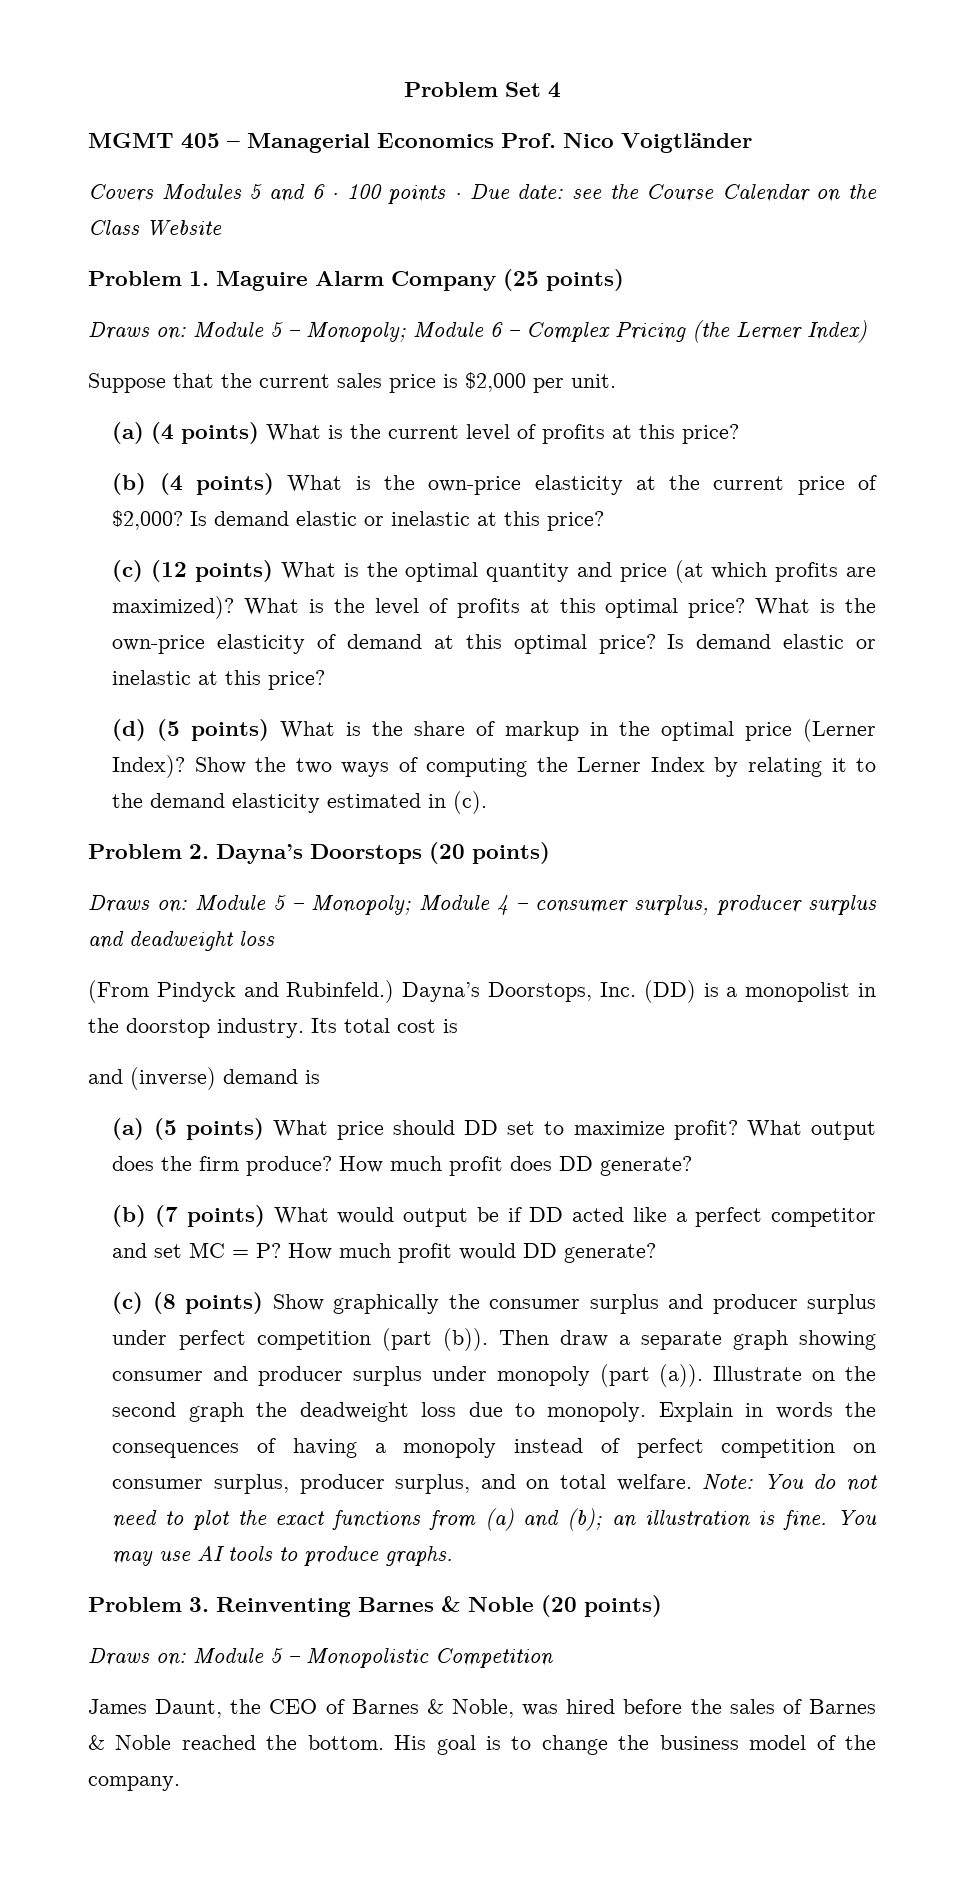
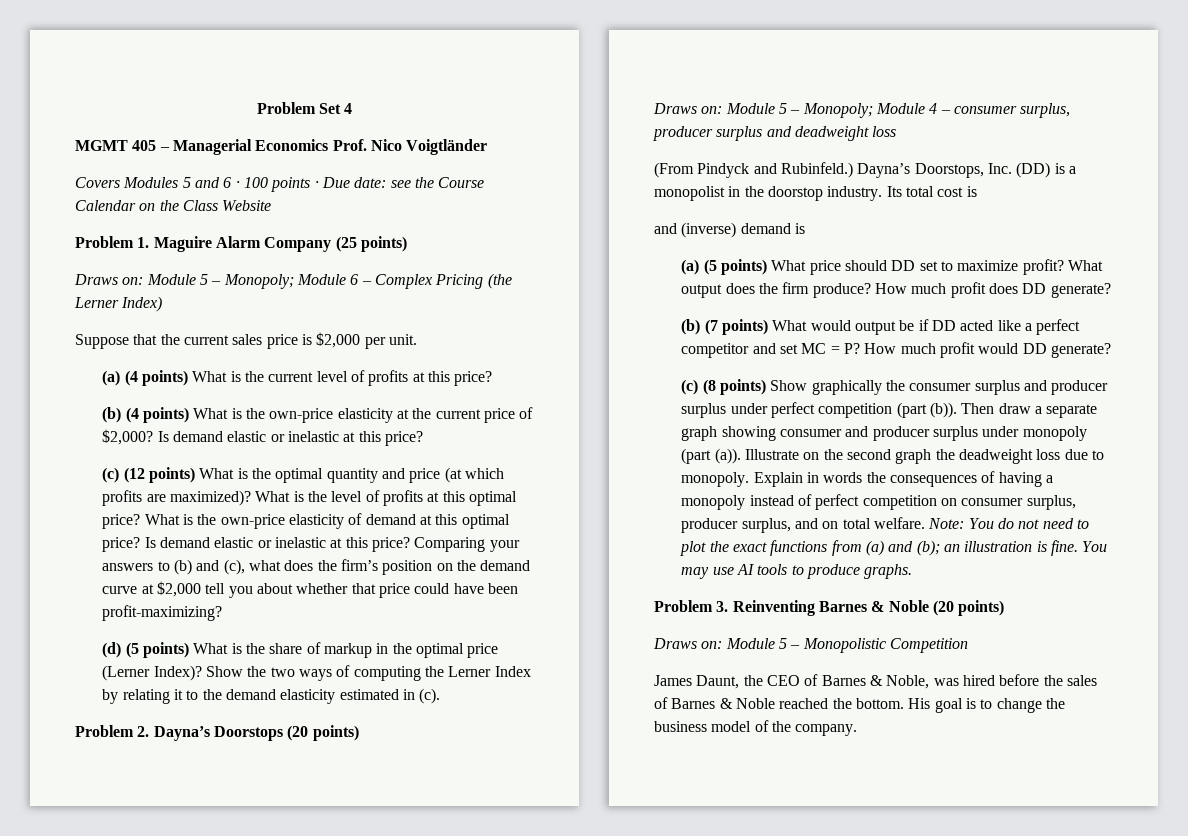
+ Comparing your answers to (b) and (c), what does the firm’s position on the demand curve at $2,000 tell you about whether that price could have been profit-maximizing?

